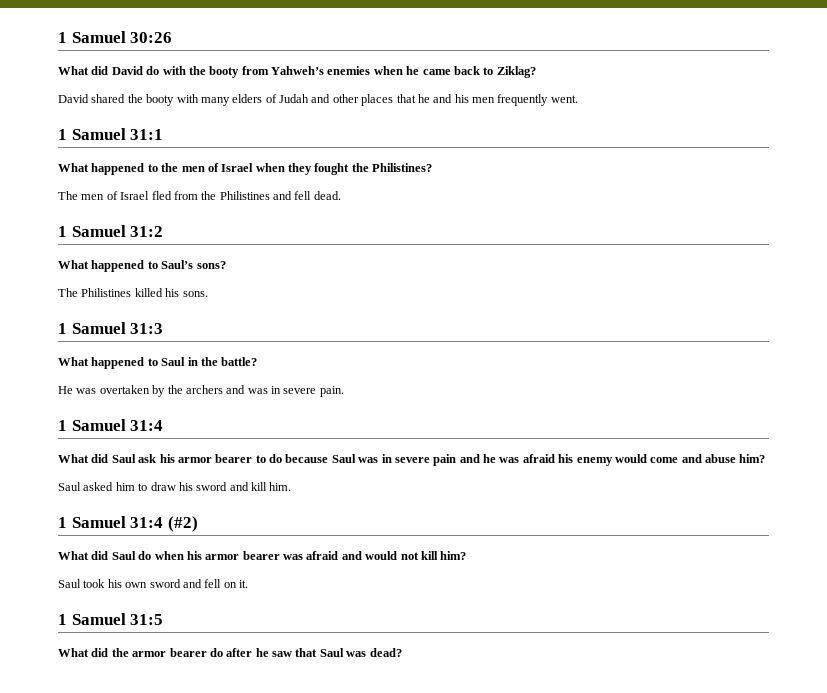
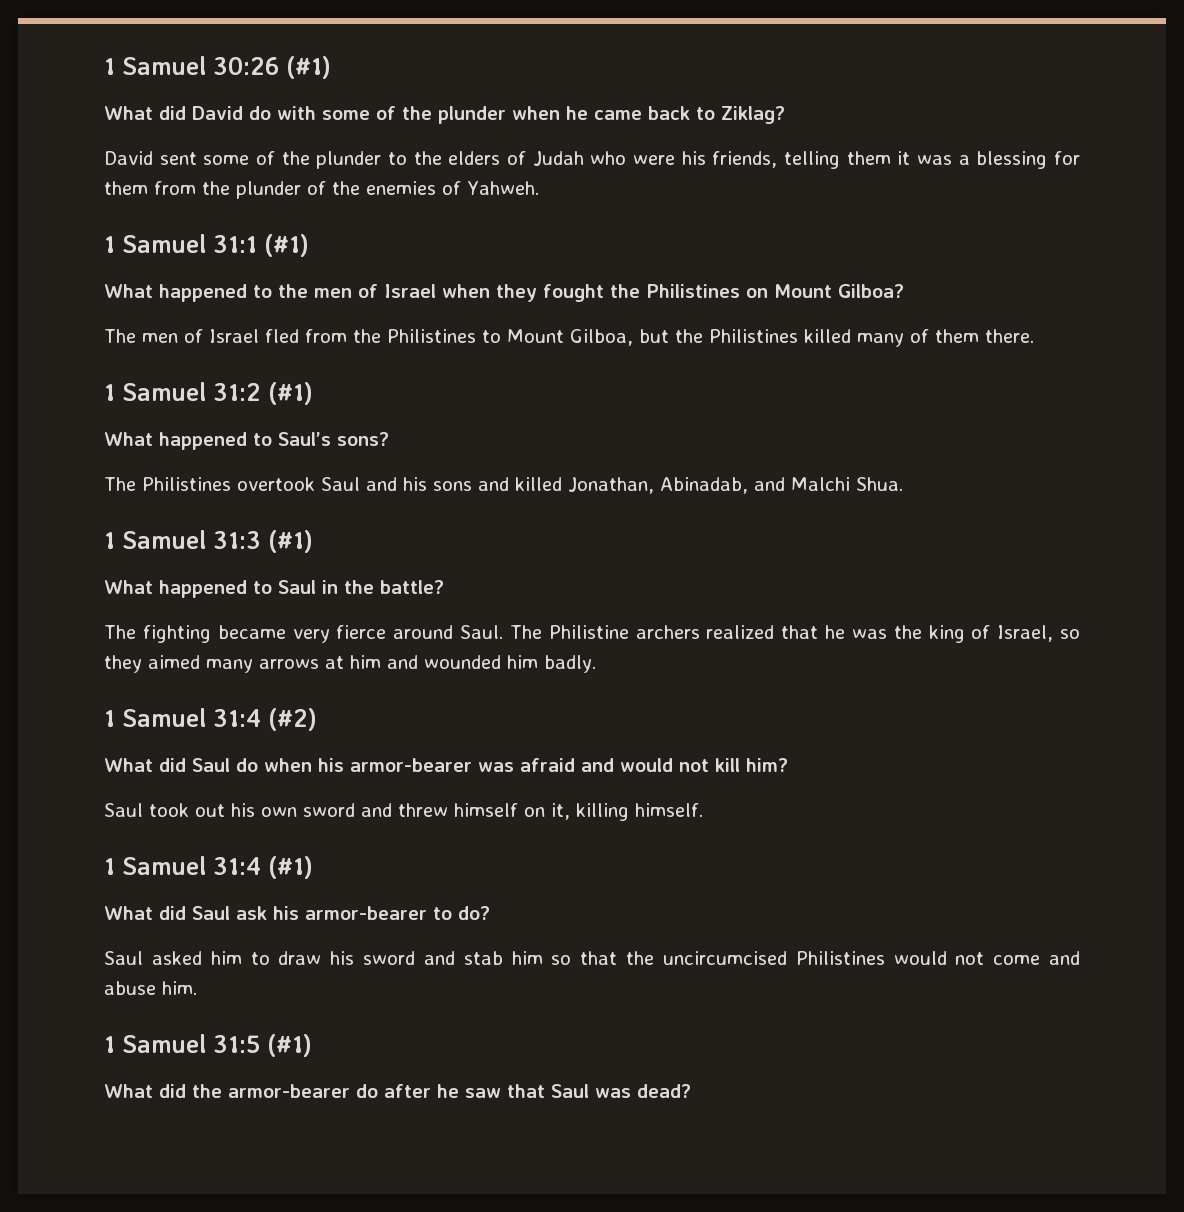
- 1 Samuel 30:26
+ 1 Samuel 30:26 (#1)
- What did David do with the booty from Yahweh’s enemies when he came back to Ziklag?
+ What did David do with some of the plunder when he came back to Ziklag?
- David shared the booty with many elders of Judah and other places that he and his men frequently went.
+ David sent some of the plunder to the elders of Judah who were his friends, telling them it was a blessing for them from the plunder of the enemies of Yahweh.
- 1 Samuel 31:1
+ 1 Samuel 31:1 (#1)
- What happened to the men of Israel when they fought the Philistines?
+ What happened to the men of Israel when they fought the Philistines on Mount Gilboa?
- The men of Israel fled from the Philistines and fell dead.
+ The men of Israel fled from the Philistines to Mount Gilboa, but the Philistines killed many of them there.
- 1 Samuel 31:2
+ 1 Samuel 31:2 (#1)
- The Philistines killed his sons.
+ The Philistines overtook Saul and his sons and killed Jonathan, Abinadab, and Malchi Shua.
- 1 Samuel 31:3
+ 1 Samuel 31:3 (#1)
- He was overtaken by the archers and was in severe pain.
- 1 Samuel 31:4
- What did Saul ask his armor bearer to do because Saul was in severe pain and he was afraid his enemy would come and abuse him?
- Saul asked him to draw his sword and kill him.
+ The fighting became very fierce around Saul. The Philistine archers realized that he was the king of Israel, so they aimed many arrows at him and wounded him badly.
- What did Saul do when his armor bearer was afraid and would not kill him?
+ What did Saul do when his armor-bearer was afraid and would not kill him?
- Saul took his own sword and fell on it.
+ Saul took out his own sword and threw himself on it, killing himself.
+ 1 Samuel 31:4 (#1)
+ What did Saul ask his armor-bearer to do?
+ Saul asked him to draw his sword and stab him so that the uncircumcised Philistines would not come and abuse him.
- 1 Samuel 31:5
+ 1 Samuel 31:5 (#1)
- What did the armor bearer do after he saw that Saul was dead?
+ What did the armor-bearer do after he saw that Saul was dead?

